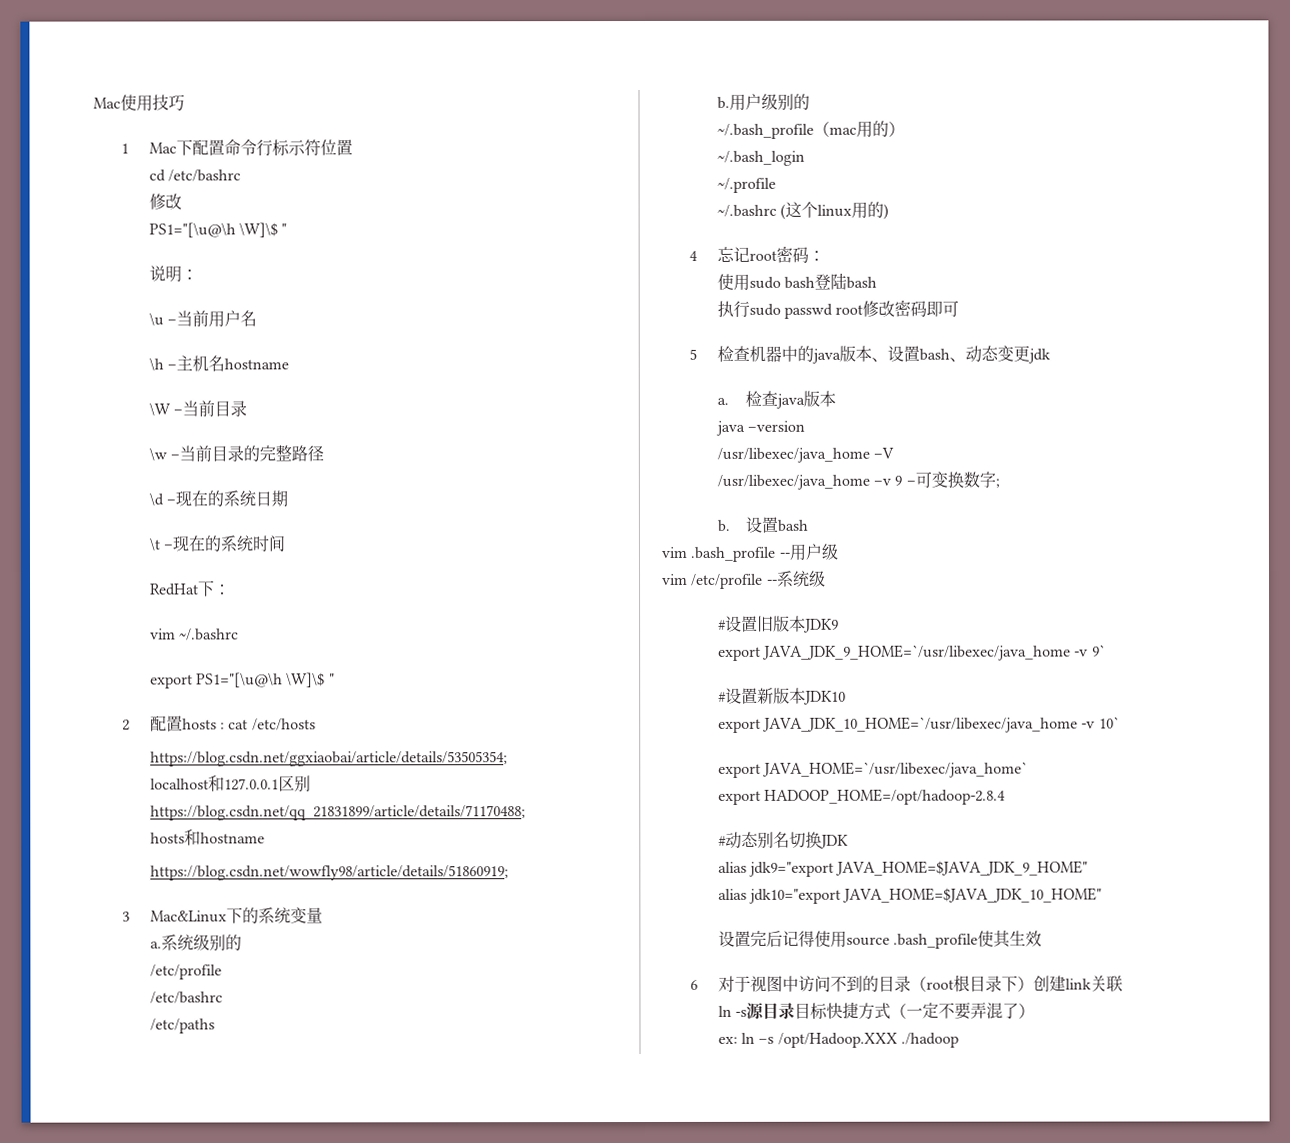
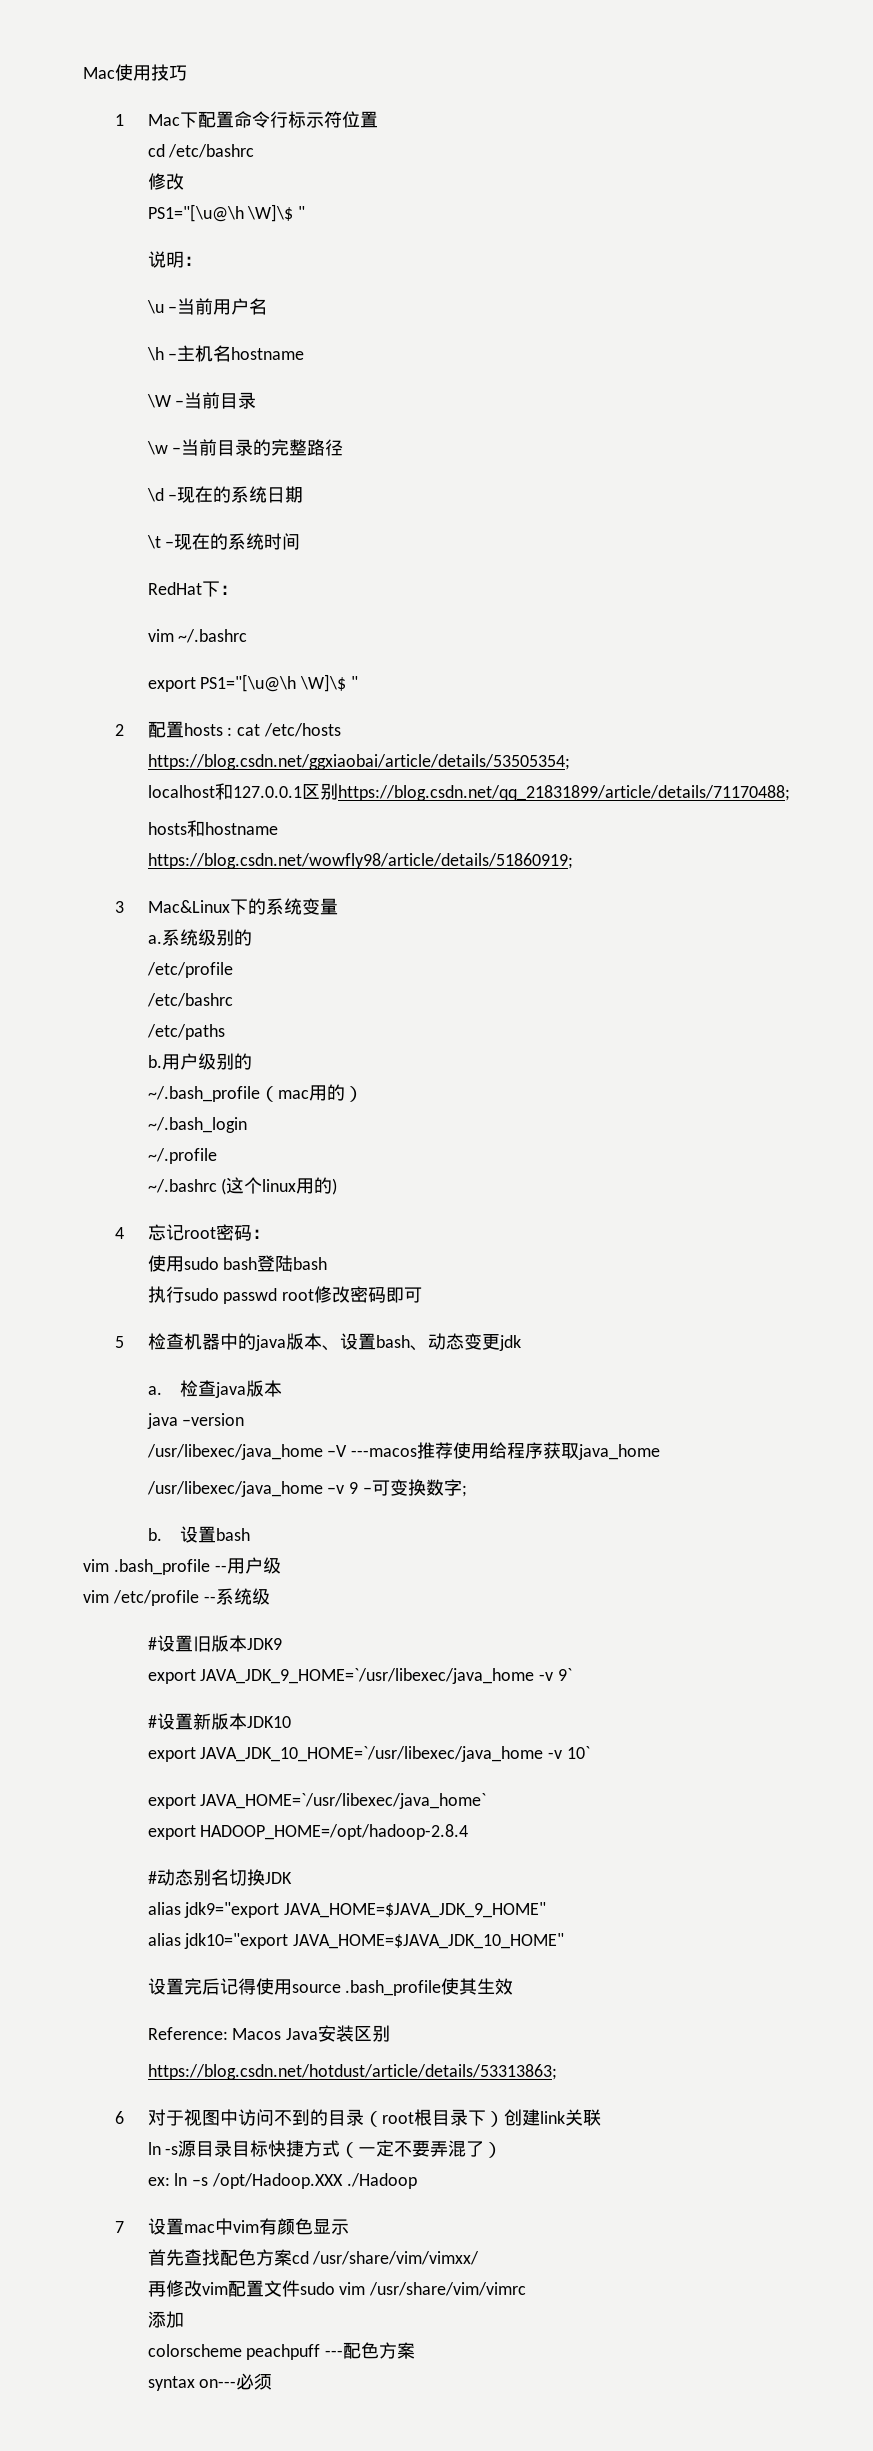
- /usr/libexec/java_home –V
+ /usr/libexec/java_home –V ---macos推荐使用给程序获取java_home
+ Reference: Macos Java安装区别
+ https://blog.csdn.net/hotdust/article/details/53313863;
- ex: ln –s /opt/Hadoop.XXX ./hadoop
+ ex: ln –s /opt/Hadoop.XXX ./Hadoop
+ 7设置mac中vim有颜色显示
+ 首先查找配色方案cd /usr/share/vim/vimxx/
+ 再修改vim配置文件sudo vim /usr/share/vim/vimrc
+ 添加
+ colorscheme peachpuff ---配色方案
+ syntax on---必须

